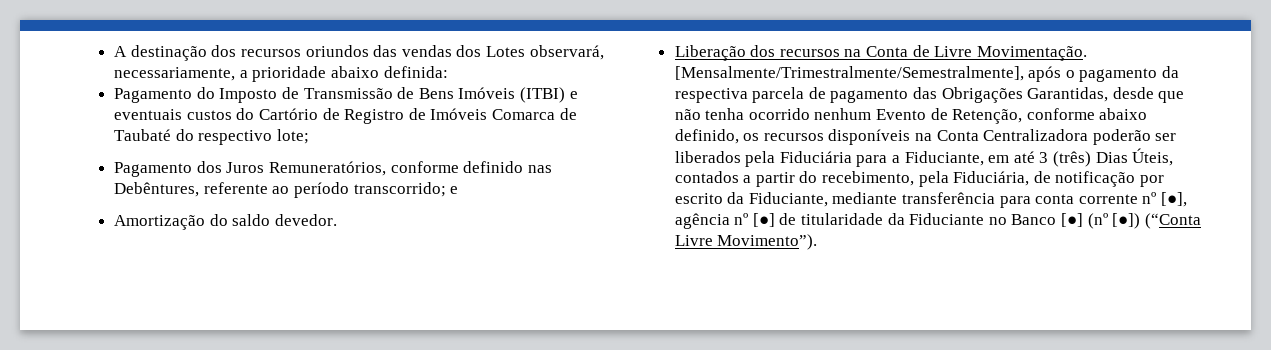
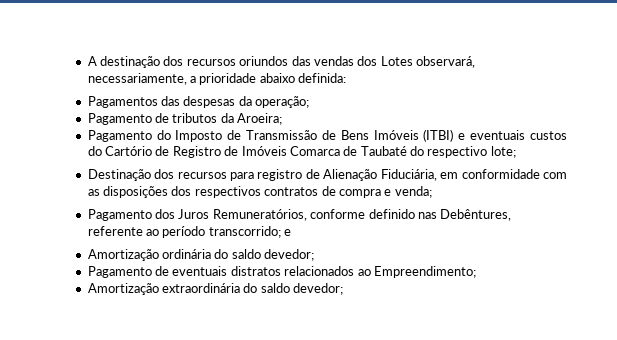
+ Pagamentos das despesas da operação;
+ Pagamento de tributos da Aroeira;
+ Destinação dos recursos para registro de Alienação Fiduciária, em conformidade com as disposições dos respectivos contratos de compra e venda;
- Amortização do saldo devedor.
- Liberação dos recursos na Conta de Livre Movimentação. [Mensalmente/Trimestralmente/Semestralmente], após o pagamento da respectiva parcela de pagamento das Obrigações Garantidas, desde que não tenha ocorrido nenhum Evento de Retenção, conforme abaixo definido, os recursos disponíveis na Conta Centralizadora poderão ser liberados pela Fiduciária para a Fiduciante, em até 3 (três) Dias Úteis, contados a partir do recebimento, pela Fiduciária, de notificação por escrito da Fiduciante, mediante transferência para conta corrente nº [●], agência nº [●] de titularidade da Fiduciante no Banco [●] (nº [●]) (“Conta Livre Movimento”).
+ Amortização ordinária do saldo devedor;
+ Pagamento de eventuais distratos relacionados ao Empreendimento;
+ Amortização extraordinária do saldo devedor;

